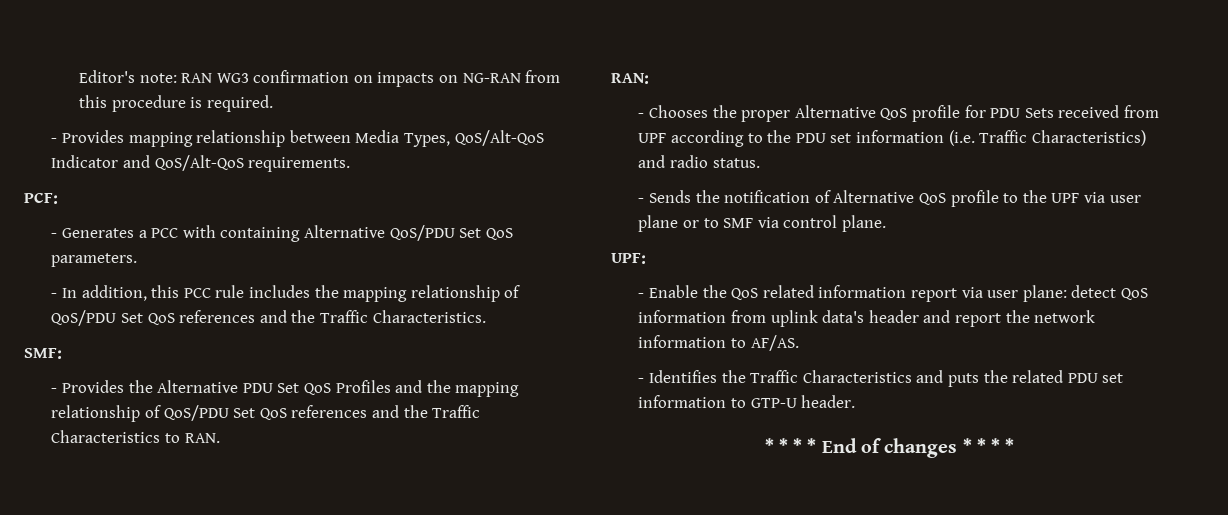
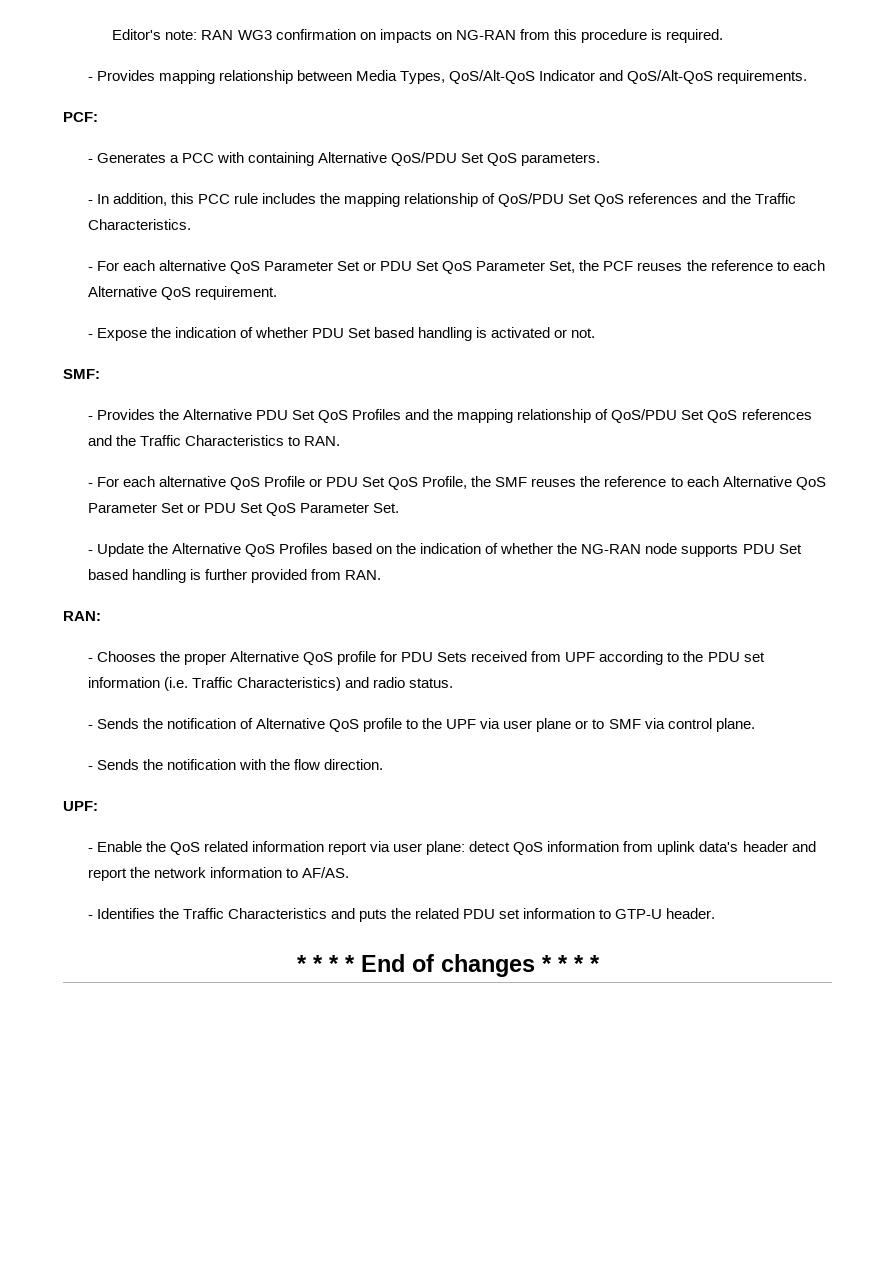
+ - For each alternative QoS Parameter Set or PDU Set QoS Parameter Set, the PCF reuses the reference to each Alternative QoS requirement.
+ - Expose the indication of whether PDU Set based handling is activated or not.
+ - For each alternative QoS Profile or PDU Set QoS Profile, the SMF reuses the reference to each Alternative QoS Parameter Set or PDU Set QoS Parameter Set.
+ - Update the Alternative QoS Profiles based on the indication of whether the NG-RAN node supports PDU Set based handling is further provided from RAN.
+ - Sends the notification with the flow direction.

